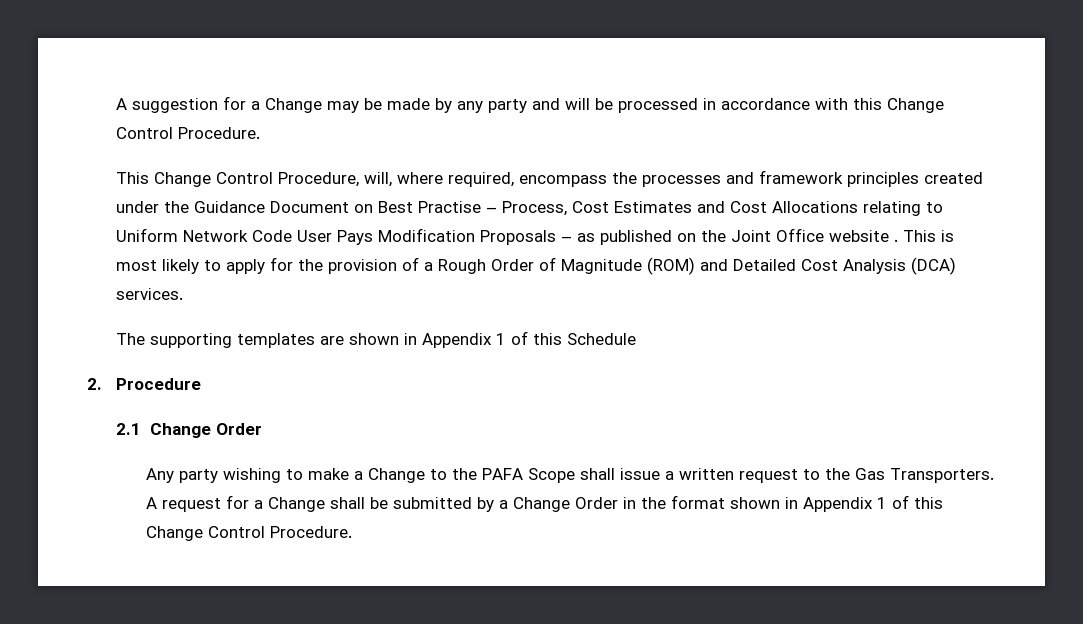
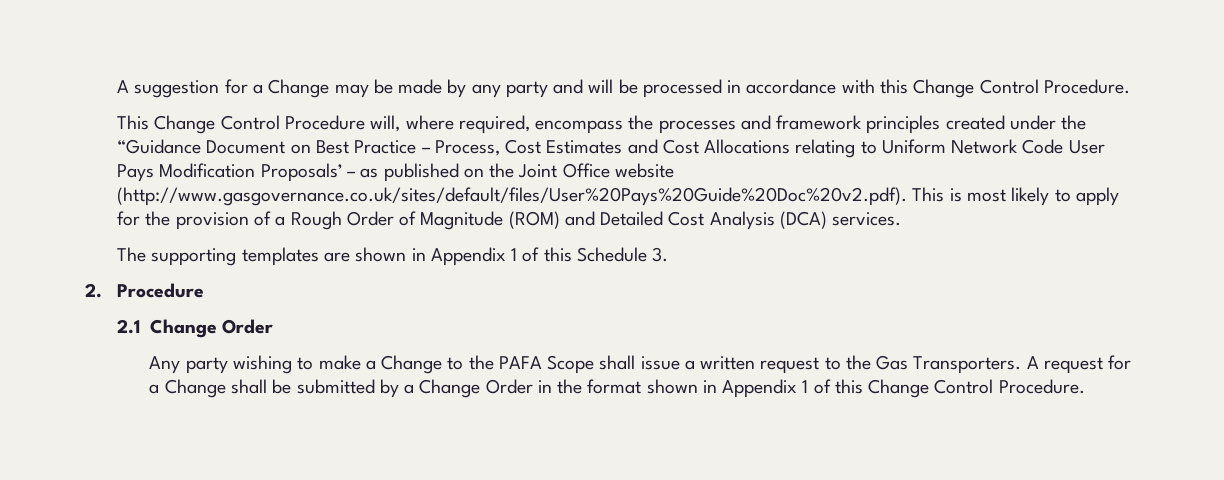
- This Change Control Procedure, will, where required, encompass the processes and framework principles created under the Guidance Document on Best Practise – Process, Cost Estimates and Cost Allocations relating to Uniform Network Code User Pays Modification Proposals – as published on the Joint Office website . This is most likely to apply for the provision of a Rough Order of Magnitude (ROM) and Detailed Cost Analysis (DCA) services.
+ This Change Control Procedure will, where required, encompass the processes and framework principles created under the “Guidance Document on Best Practice – Process, Cost Estimates and Cost Allocations relating to Uniform Network Code User Pays Modification Proposals’ – as published on the Joint Office website (http://www.gasgovernance.co.uk/sites/default/files/User%20Pays%20Guide%20Doc%20v2.pdf). This is most likely to apply for the provision of a Rough Order of Magnitude (ROM) and Detailed Cost Analysis (DCA) services.
- The supporting templates are shown in Appendix 1 of this Schedule
+ The supporting templates are shown in Appendix 1 of this Schedule 3.

